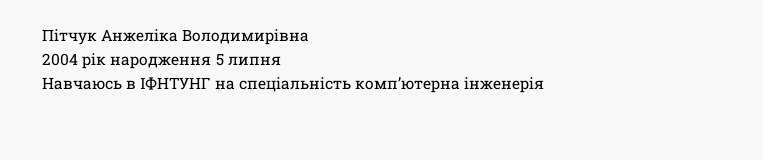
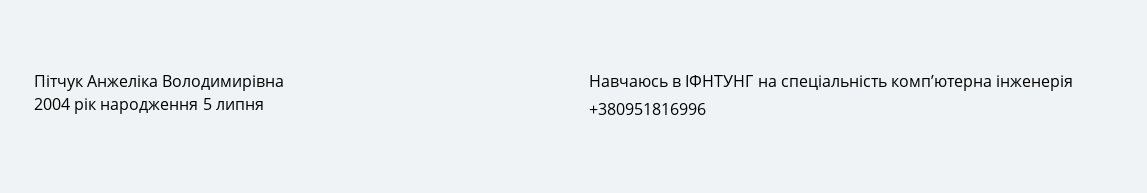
+ +380951816996

